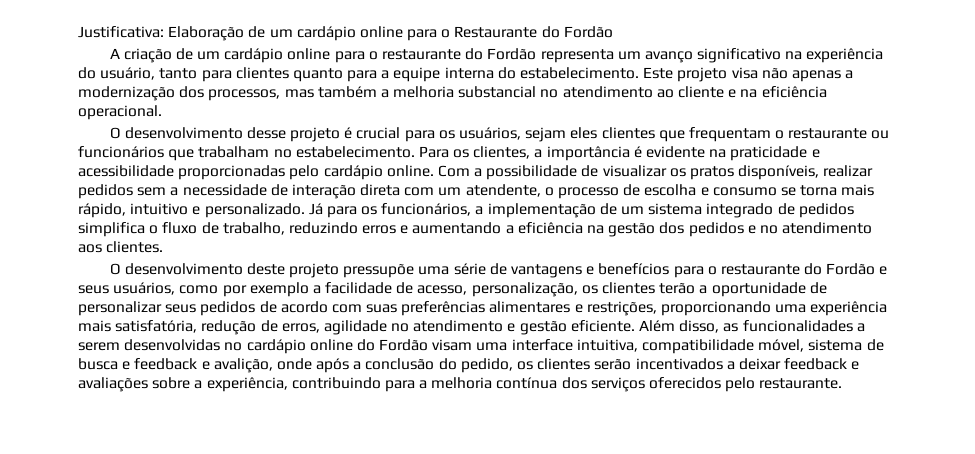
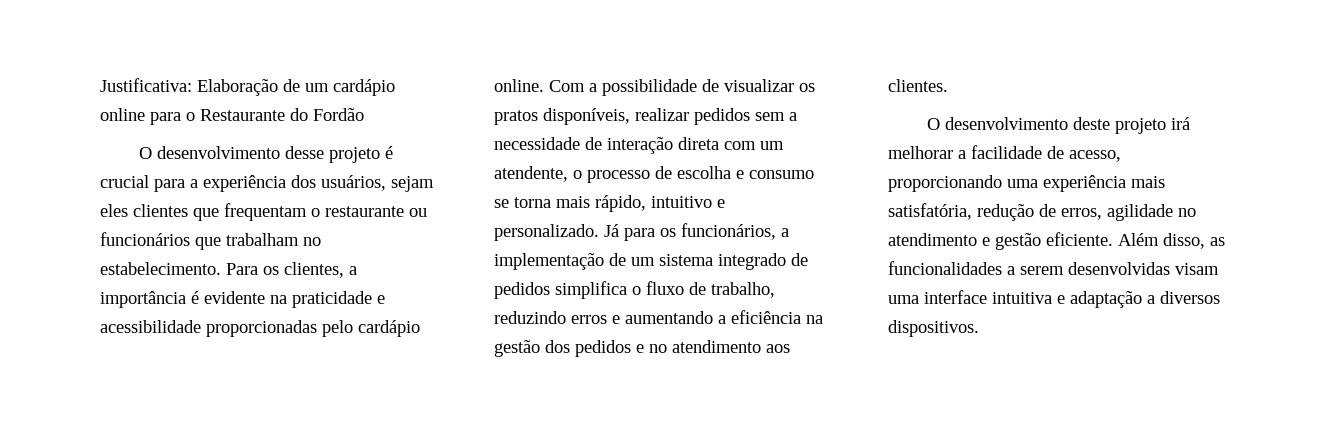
- A criação de um cardápio online para o restaurante do Fordão representa um avanço significativo na experiência do usuário, tanto para clientes quanto para a equipe interna do estabelecimento. Este projeto visa não apenas a modernização dos processos, mas também a melhoria substancial no atendimento ao cliente e na eficiência operacional.
- O desenvolvimento desse projeto é crucial para os usuários, sejam eles clientes que frequentam o restaurante ou funcionários que trabalham no estabelecimento.
+ O desenvolvimento desse projeto é crucial para a experiência dos usuários, sejam eles clientes que frequentam o restaurante ou funcionários que trabalham no estabelecimento.
- O desenvolvimento deste projeto pressupõe uma série de vantagens e benefícios para o restaurante do Fordão e seus usuários, como por exemplo a facilidade de acesso, personalização, os clientes terão a oportunidade de personalizar seus pedidos de acordo com suas preferências alimentares e restrições, proporcionando uma experiência mais satisfatória, redução de erros, agilidade no atendimento e gestão eficiente.
+ O desenvolvimento deste projeto irá melhorar a facilidade de acesso, proporcionando uma experiência mais satisfatória, redução de erros, agilidade no atendimento e gestão eficiente.
- Além disso, as funcionalidades a serem desenvolvidas no cardápio online do Fordão visam uma interface intuitiva, compatibilidade móvel, sistema de busca e feedback e avalição, onde após a conclusão do pedido, os clientes serão incentivados a deixar feedback e avaliações sobre a experiência, contribuindo para a melhoria contínua dos serviços oferecidos pelo restaurante.
+ Além disso, as funcionalidades a serem desenvolvidas visam uma interface intuitiva e adaptação a diversos dispositivos.

